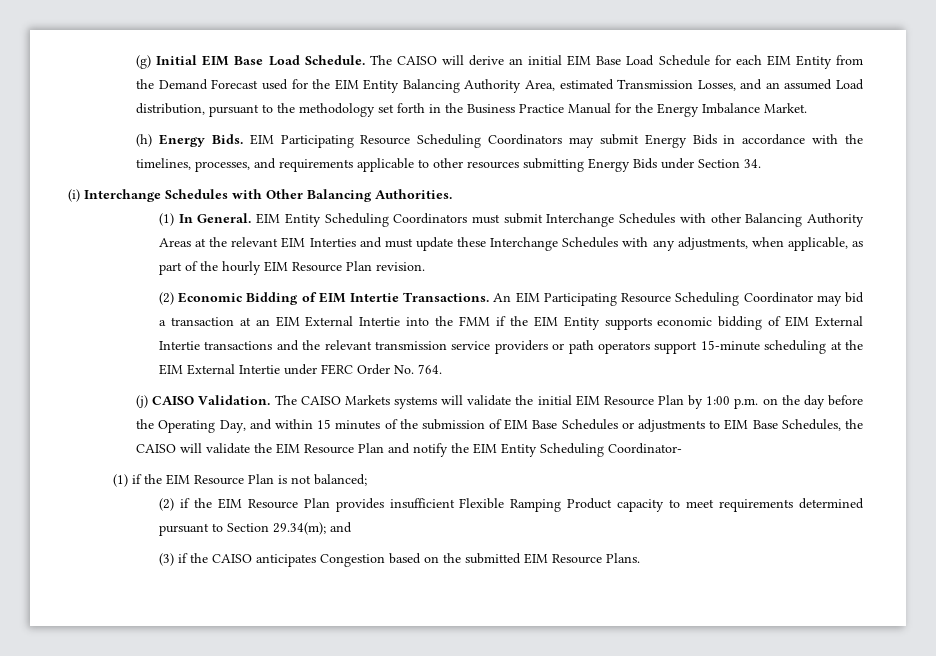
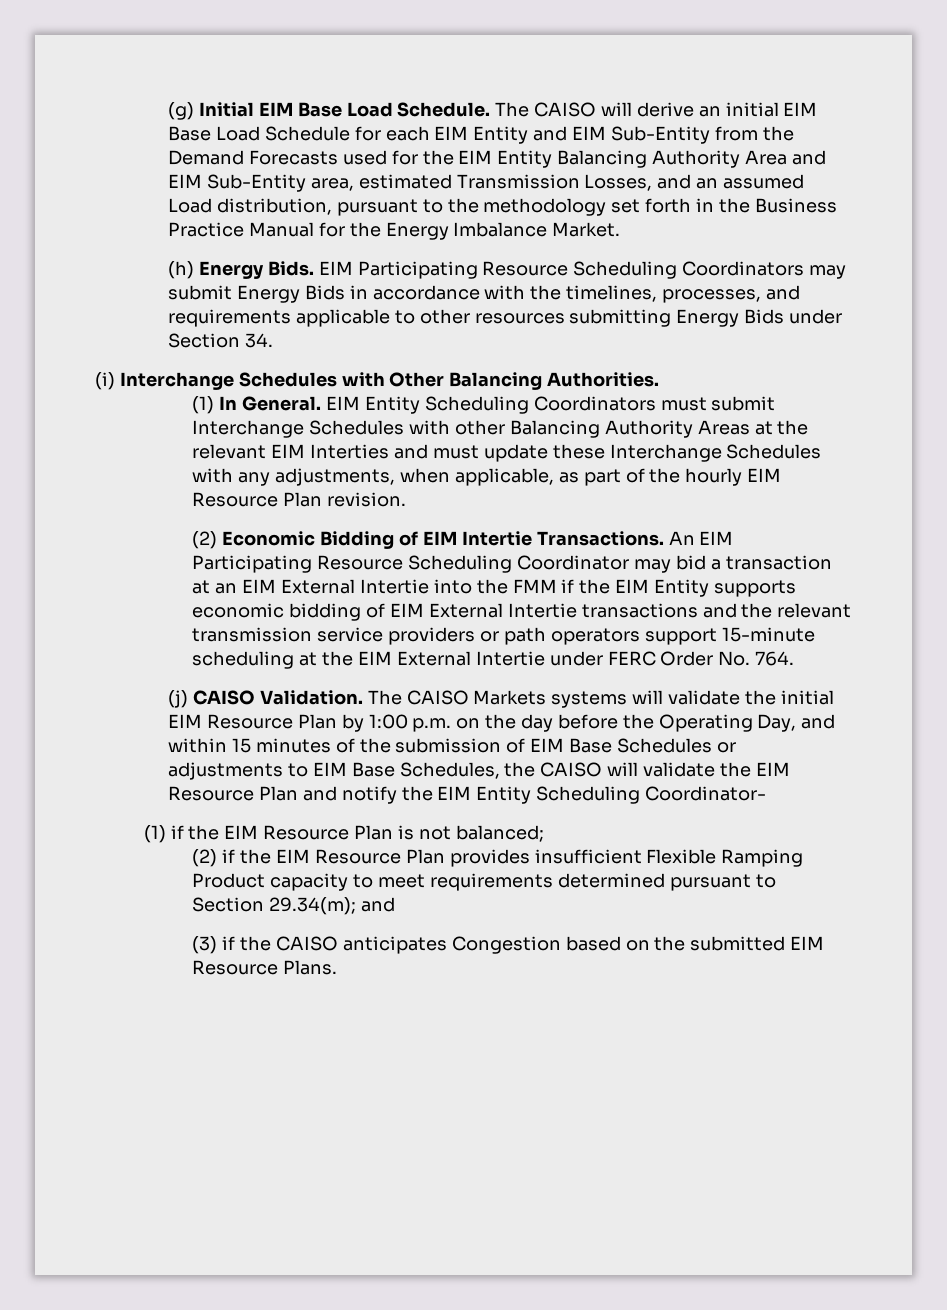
- The CAISO will derive an initial EIM Base Load Schedule for each EIM Entity from the Demand Forecast used for the EIM Entity Balancing Authority Area, estimated Transmission Losses, and an assumed Load distribution, pursuant to the methodology set forth in the Business Practice Manual for the Energy Imbalance Market.
+ The CAISO will derive an initial EIM Base Load Schedule for each EIM Entity and EIM Sub-Entity from the Demand Forecasts used for the EIM Entity Balancing Authority Area and EIM Sub-Entity area, estimated Transmission Losses, and an assumed Load distribution, pursuant to the methodology set forth in the Business Practice Manual for the Energy Imbalance Market.

